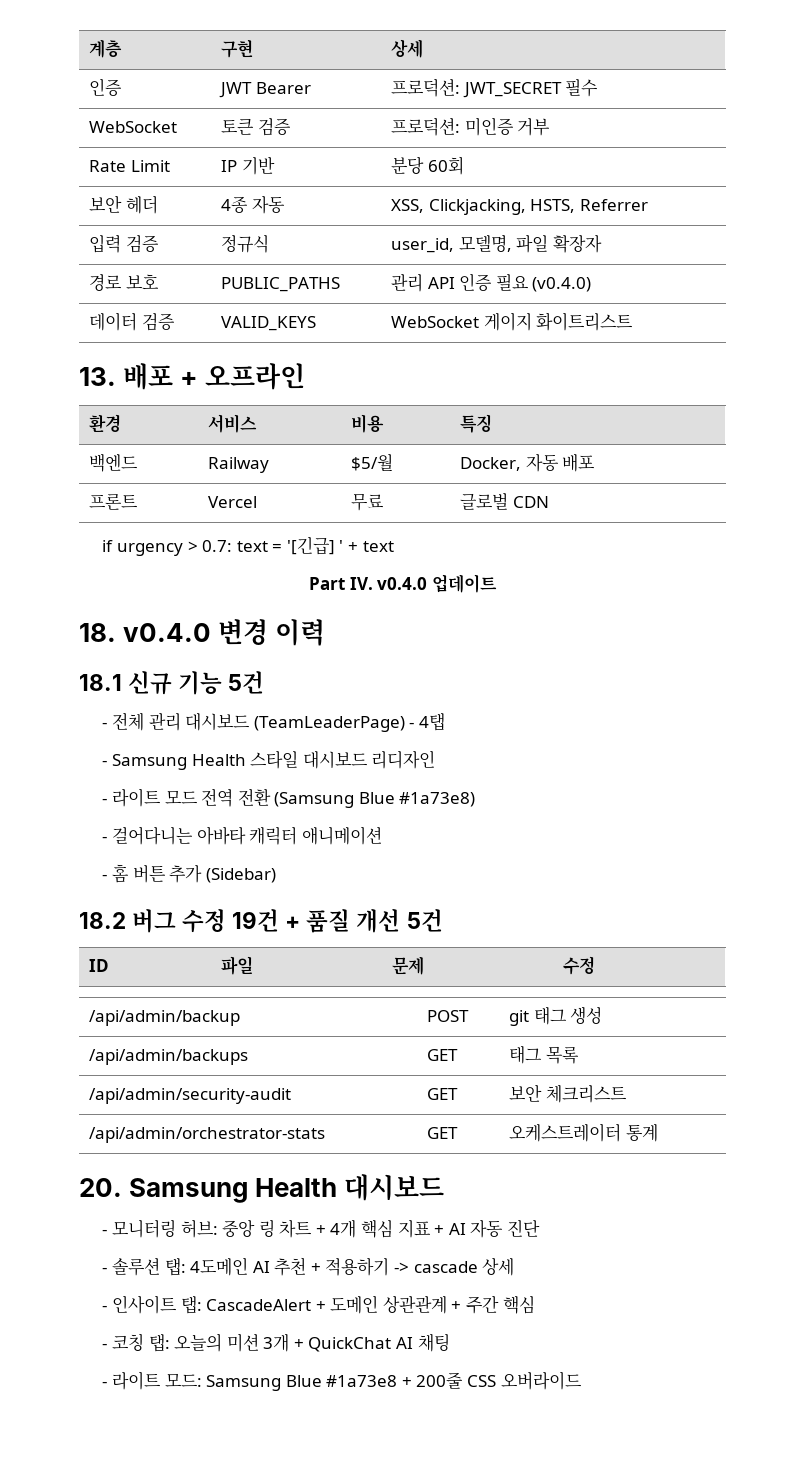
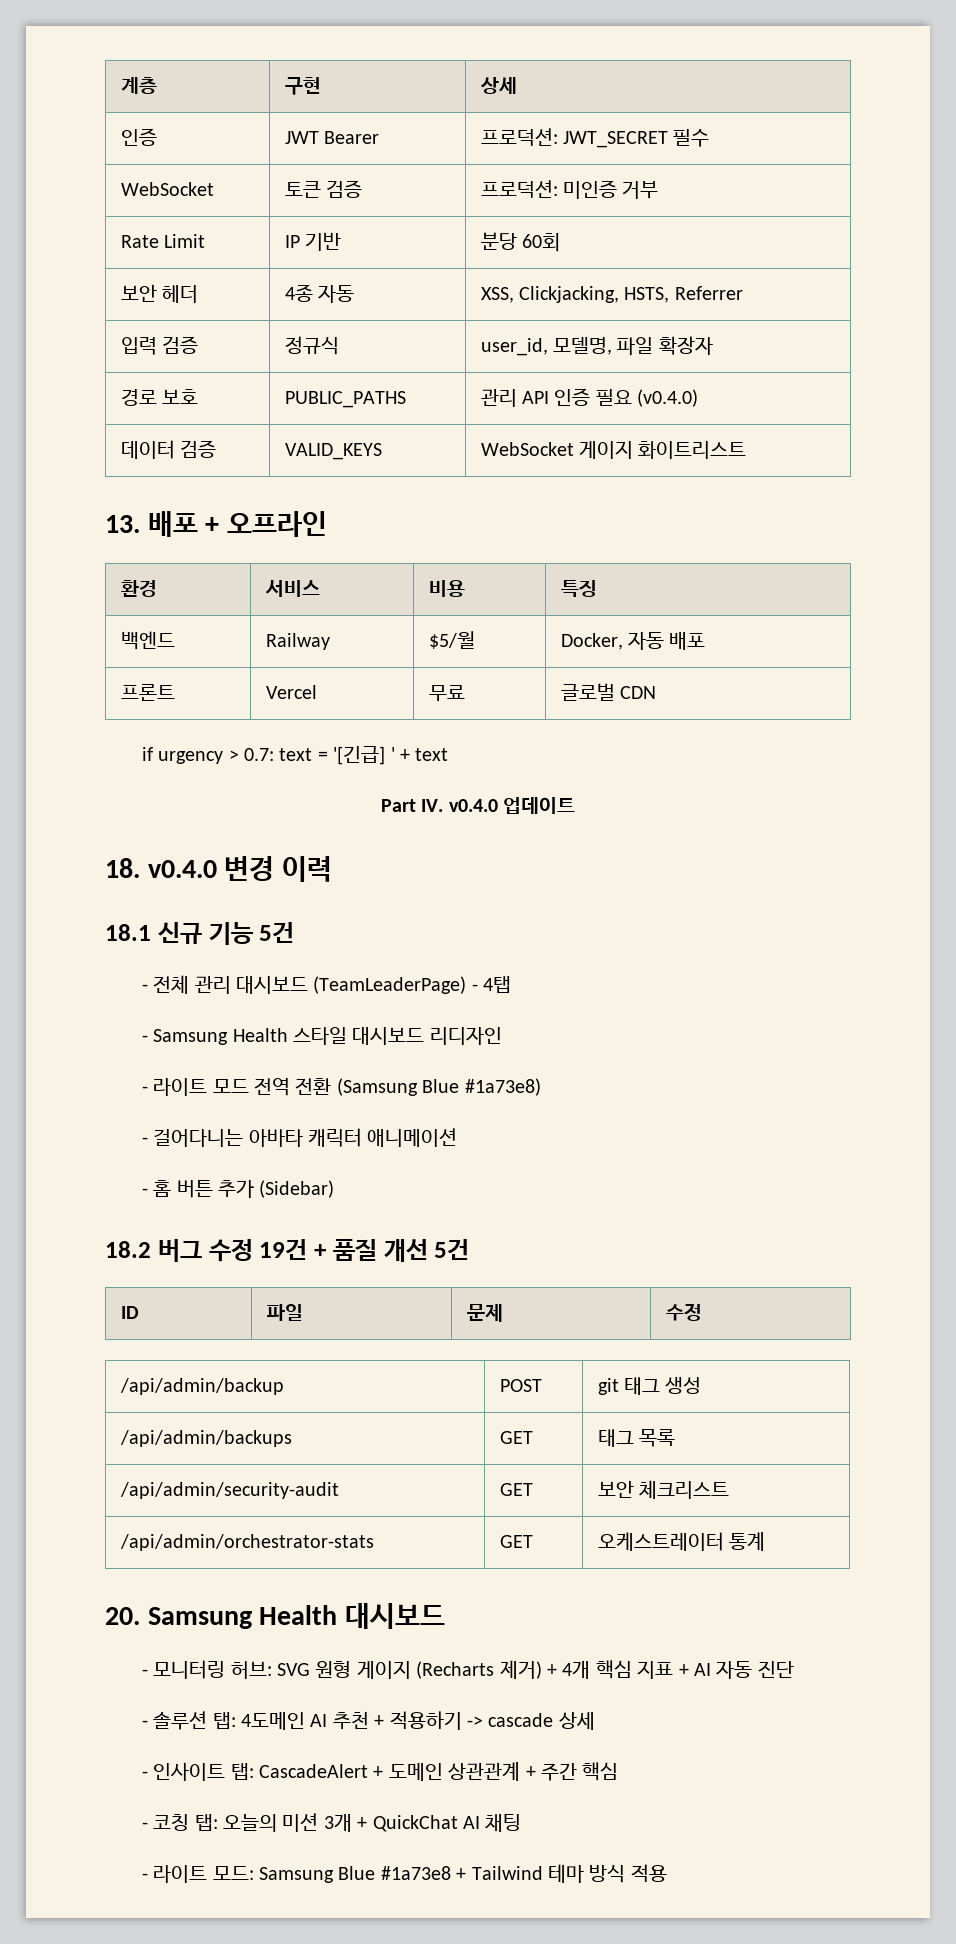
- - 모니터링 허브: 중앙 링 차트 + 4개 핵심 지표 + AI 자동 진단
+ - 모니터링 허브: SVG 원형 게이지 (Recharts 제거) + 4개 핵심 지표 + AI 자동 진단
- - 라이트 모드: Samsung Blue #1a73e8 + 200줄 CSS 오버라이드
+ - 라이트 모드: Samsung Blue #1a73e8 + Tailwind 테마 방식 적용

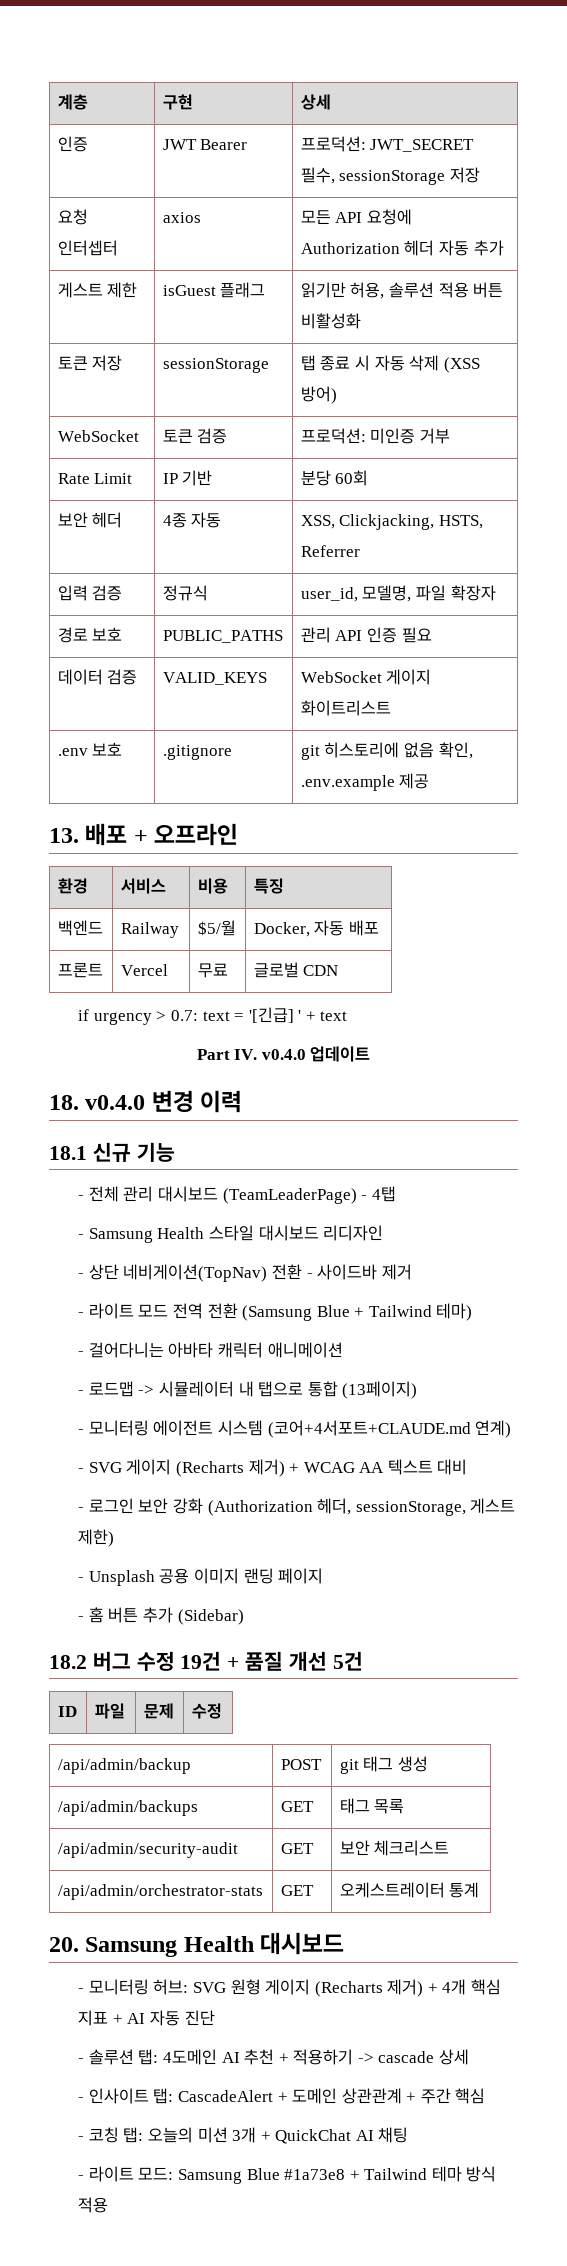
- 인증 | JWT Bearer | 프로덕션: JWT_SECRET 필수
+ 인증 | JWT Bearer | 프로덕션: JWT_SECRET 필수, sessionStorage 저장
+ 요청 인터셉터 | axios | 모든 API 요청에 Authorization 헤더 자동 추가
+ 게스트 제한 | isGuest 플래그 | 읽기만 허용, 솔루션 적용 버튼 비활성화
+ 토큰 저장 | sessionStorage | 탭 종료 시 자동 삭제 (XSS 방어)
- 경로 보호 | PUBLIC_PATHS | 관리 API 인증 필요 (v0.4.0)
+ 경로 보호 | PUBLIC_PATHS | 관리 API 인증 필요
+ .env 보호 | .gitignore | git 히스토리에 없음 확인, .env.example 제공
- 18.1 신규 기능 5건
+ 18.1 신규 기능
+ - 상단 네비게이션(TopNav) 전환 - 사이드바 제거
- - 라이트 모드 전역 전환 (Samsung Blue #1a73e8)
+ - 라이트 모드 전역 전환 (Samsung Blue + Tailwind 테마)
+ - 로드맵 -> 시뮬레이터 내 탭으로 통합 (13페이지)
+ - 모니터링 에이전트 시스템 (코어+4서포트+CLAUDE.md 연계)
+ - SVG 게이지 (Recharts 제거) + WCAG AA 텍스트 대비
+ - 로그인 보안 강화 (Authorization 헤더, sessionStorage, 게스트 제한)
+ - Unsplash 공용 이미지 랜딩 페이지

